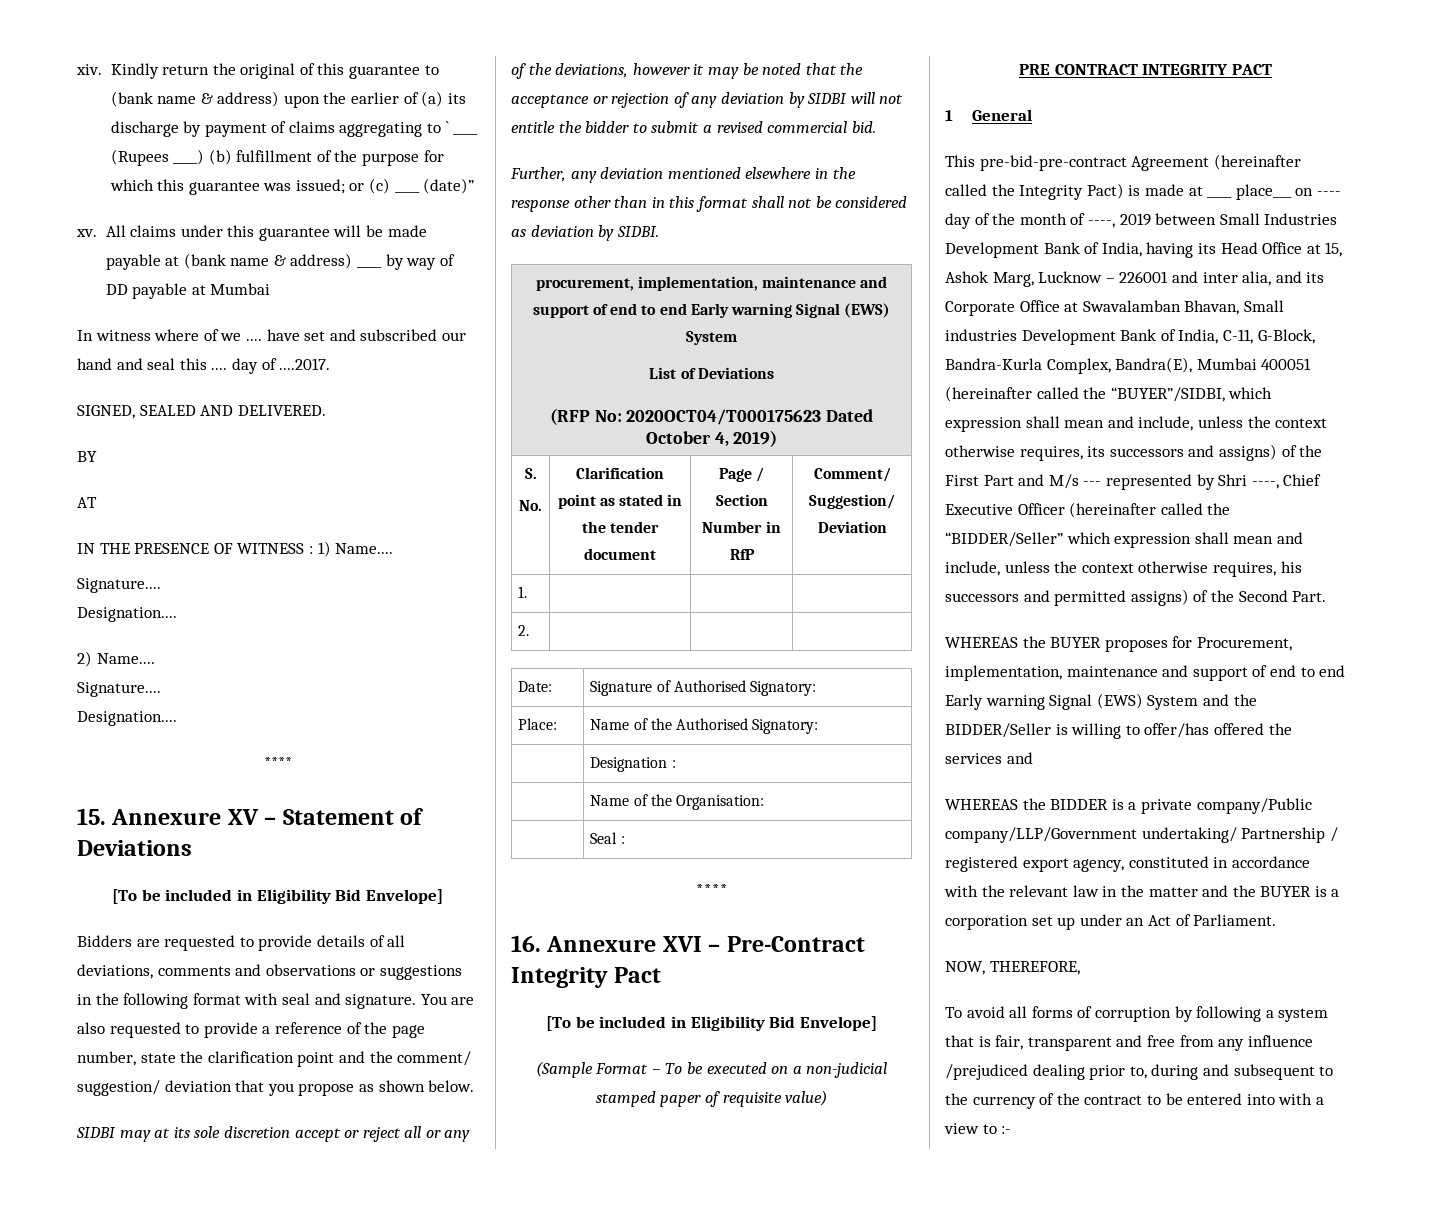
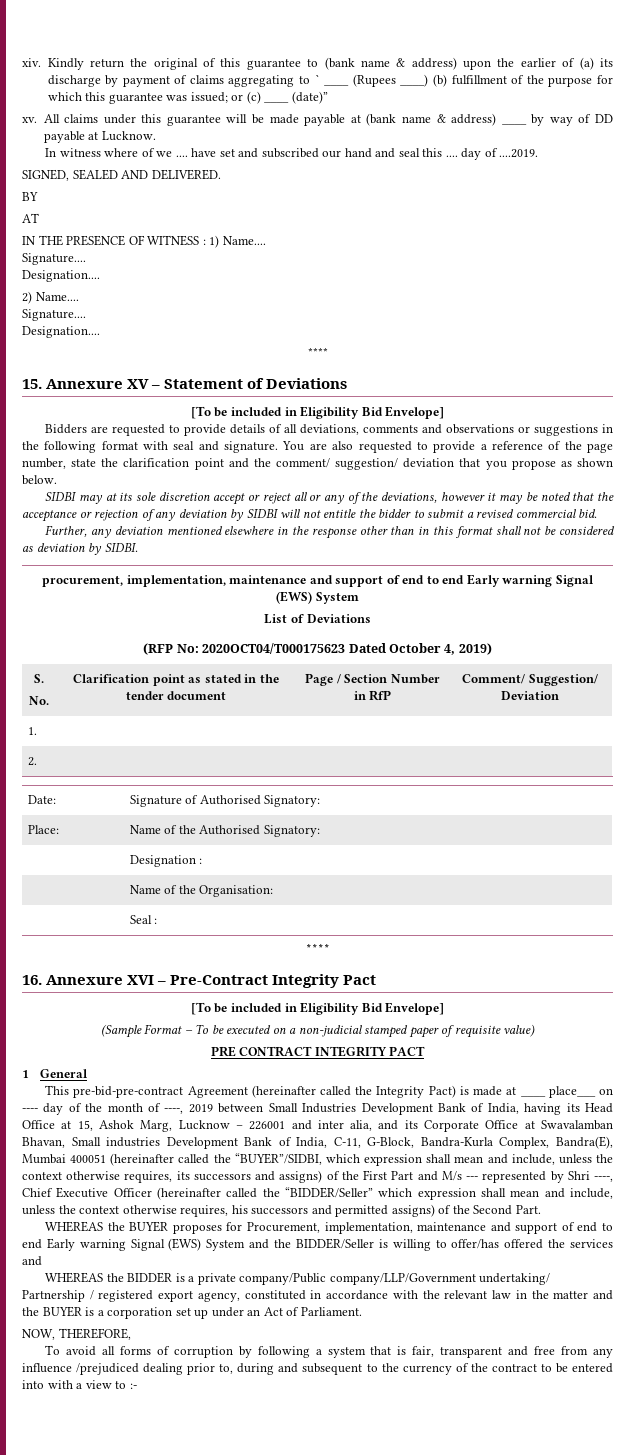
- All claims under this guarantee will be made payable at (bank name & address) ____ by way of DD payable at Mumbai
+ All claims under this guarantee will be made payable at (bank name & address) ____ by way of DD payable at Lucknow.
- In witness where of we .... have set and subscribed our hand and seal this .... day of ....2017.
+ In witness where of we .... have set and subscribed our hand and seal this .... day of ....2019.

